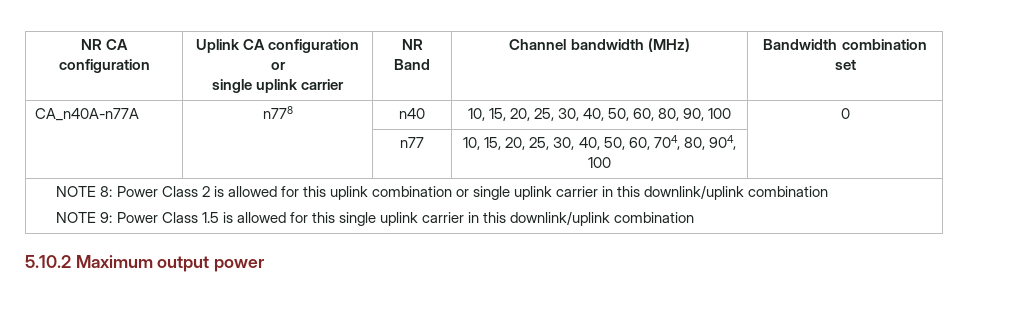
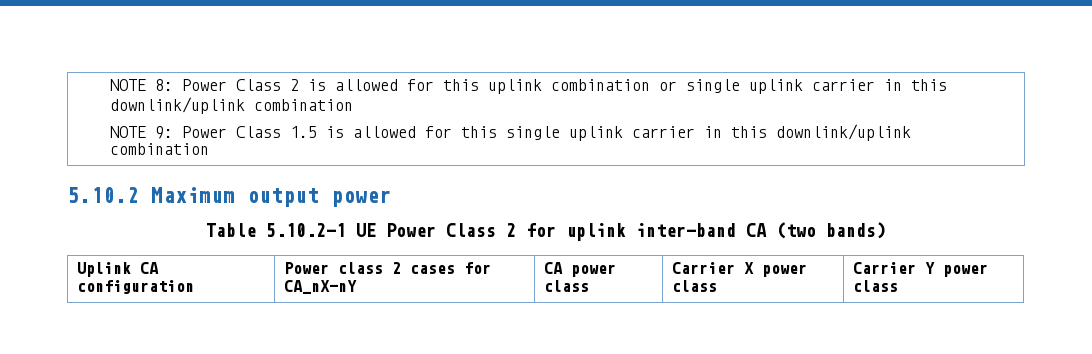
- NR CA configuration | Uplink CA configuration or
- single uplink carrier | NR Band | Channel bandwidth (MHz) | Bandwidth combination set
- CA_n40A-n77A | n778 | n40 | 10, 15, 20, 25, 30, 40, 50, 60, 80, 90, 100 | 0
- | | n77 | 10, 15, 20, 25, 30, 40, 50, 60, 704, 80, 904, 100 |
+ Table 5.10.2-1 UE Power Class 2 for uplink inter-band CA (two bands)
+ Uplink CA configuration | Power class 2 cases for CA_nX-nY | CA power class | Carrier X power class | Carrier Y power class

